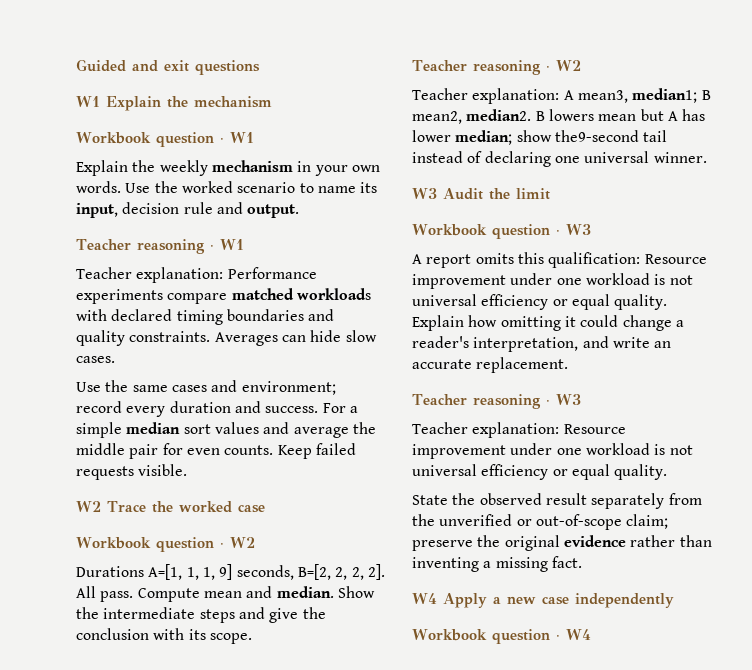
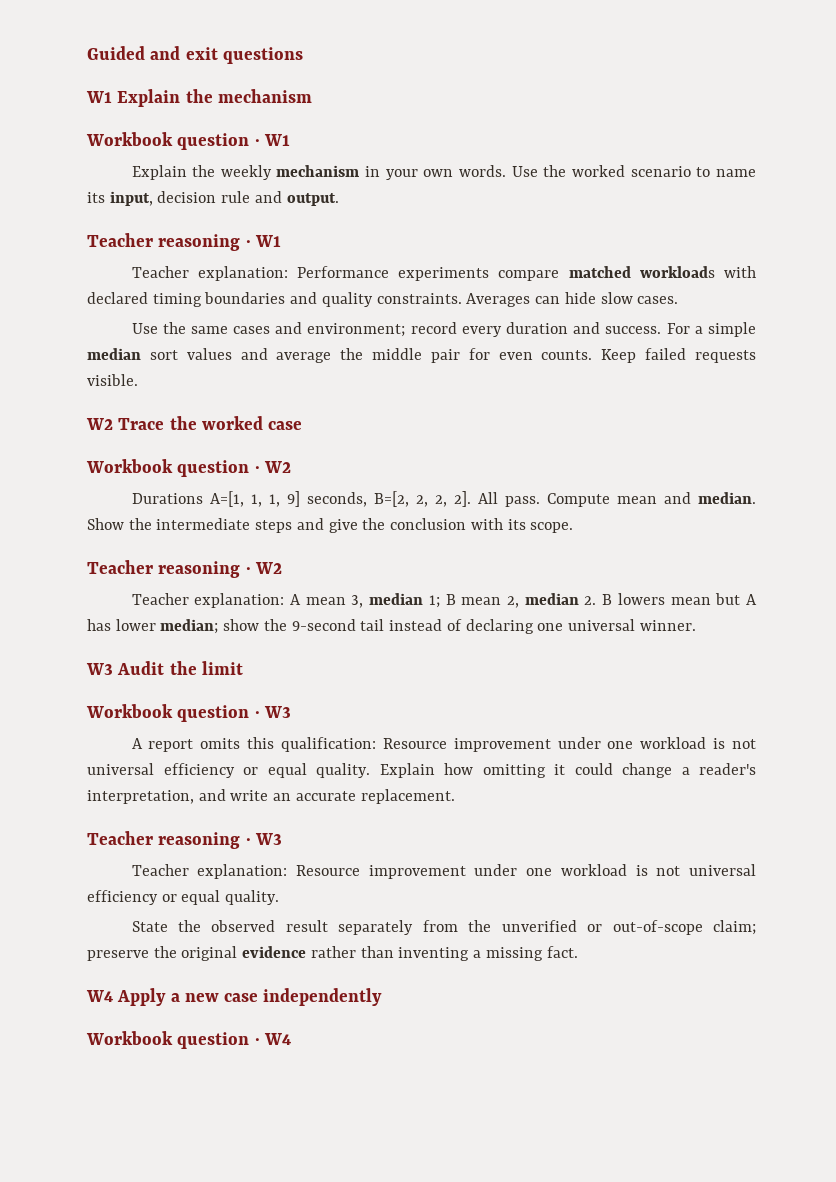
- Teacher explanation: A mean3, median1; B mean2, median2. B lowers mean but A has lower median; show the9-second tail instead of declaring one universal winner.
+ Teacher explanation: A mean 3, median 1; B mean 2, median 2. B lowers mean but A has lower median; show the 9-second tail instead of declaring one universal winner.

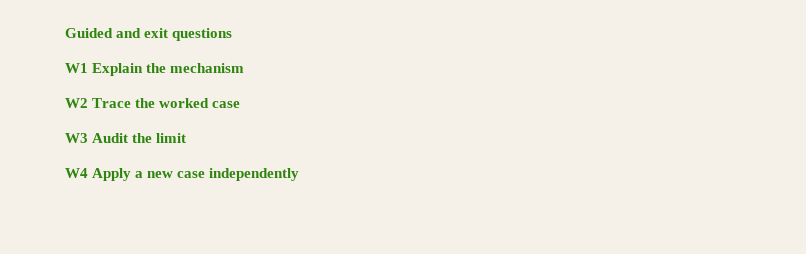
- Workbook question · W1
- Explain the weekly mechanism in your own words. Use the worked scenario to name its input, decision rule and output.
- Teacher reasoning · W1
- Teacher explanation: Performance experiments compare matched workloads with declared timing boundaries and quality constraints. Averages can hide slow cases.
- Use the same cases and environment; record every duration and success. For a simple median sort values and average the middle pair for even counts. Keep failed requests visible.
- Workbook question · W2
- Durations A=[1, 1, 1, 9] seconds, B=[2, 2, 2, 2]. All pass. Compute mean and median. Show the intermediate steps and give the conclusion with its scope.
- Teacher reasoning · W2
- Teacher explanation: A mean 3, median 1; B mean 2, median 2. B lowers mean but A has lower median; show the 9-second tail instead of declaring one universal winner.
  W3 Audit the limit
- Workbook question · W3
- A report omits this qualification: Resource improvement under one workload is not universal efficiency or equal quality. Explain how omitting it could change a reader's interpretation, and write an accurate replacement.
- Teacher reasoning · W3
- Teacher explanation: Resource improvement under one workload is not universal efficiency or equal quality.
- State the observed result separately from the unverified or out-of-scope claim; preserve the original evidence rather than inventing a missing fact.
- Workbook question · W4

